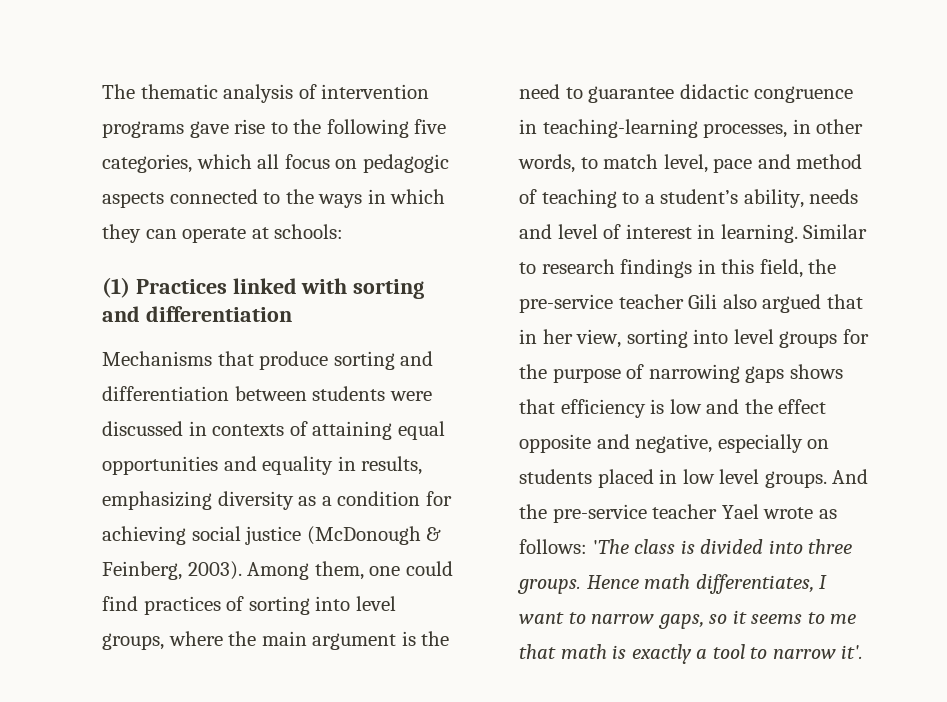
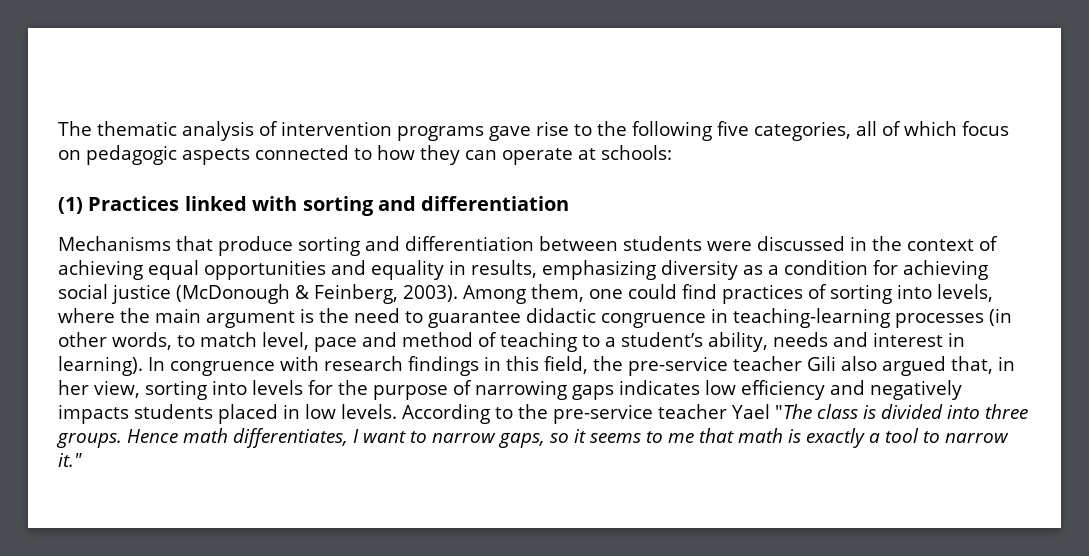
- The thematic analysis of intervention programs gave rise to the following five categories, which all focus on pedagogic aspects connected to the ways in which they can operate at schools:
+ The thematic analysis of intervention programs gave rise to the following five categories, all of which focus on pedagogic aspects connected to how they can operate at schools:
- Mechanisms that produce sorting and differentiation between students were discussed in contexts of attaining equal opportunities and equality in results, emphasizing diversity as a condition for achieving social justice (McDonough & Feinberg, 2003).
+ Mechanisms that produce sorting and differentiation between students were discussed in the context of achieving equal opportunities and equality in results, emphasizing diversity as a condition for achieving social justice (McDonough & Feinberg, 2003).
- Among them, one could find practices of sorting into level groups, where the main argument is the need to guarantee didactic congruence in teaching-learning processes, in other words, to match level, pace and method of teaching to a student’s ability, needs and level of interest in learning. Similar to research findings in this field, the pre-service teacher Gili also argued that in her view, sorting into level groups for the purpose of narrowing gaps shows that efficiency is low and the effect opposite and negative, especially on students placed in low level groups. And the pre-service teacher Yael wrote as follows: 'The class is divided into three groups.
+ Among them, one could find practices of sorting into levels, where the main argument is the need to guarantee didactic congruence in teaching-learning processes (in other words, to match level, pace and method of teaching to a student’s ability, needs and interest in learning). In congruence with research findings in this field, the pre-service teacher Gili also argued that, in her view, sorting into levels for the purpose of narrowing gaps indicates low efficiency and negatively impacts students placed in low levels. According to the pre-service teacher Yael "The class is divided into three groups.
- Hence math differentiates, I want to narrow gaps, so it seems to me that math is exactly a tool to narrow it'.
+ Hence math differentiates, I want to narrow gaps, so it seems to me that math is exactly a tool to narrow it."

